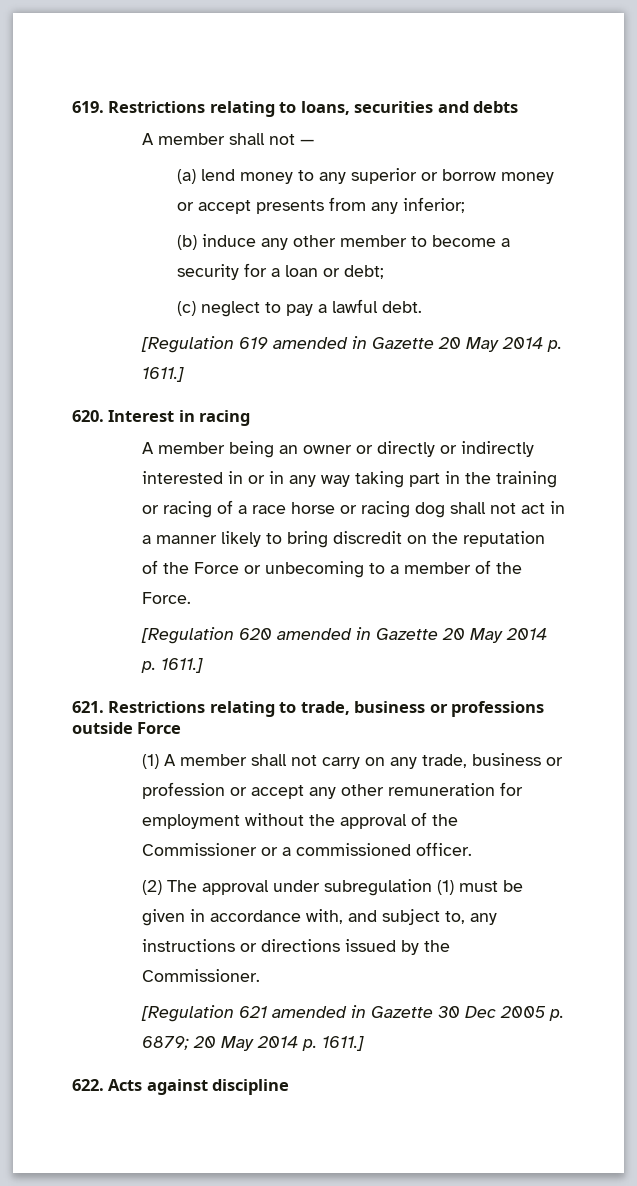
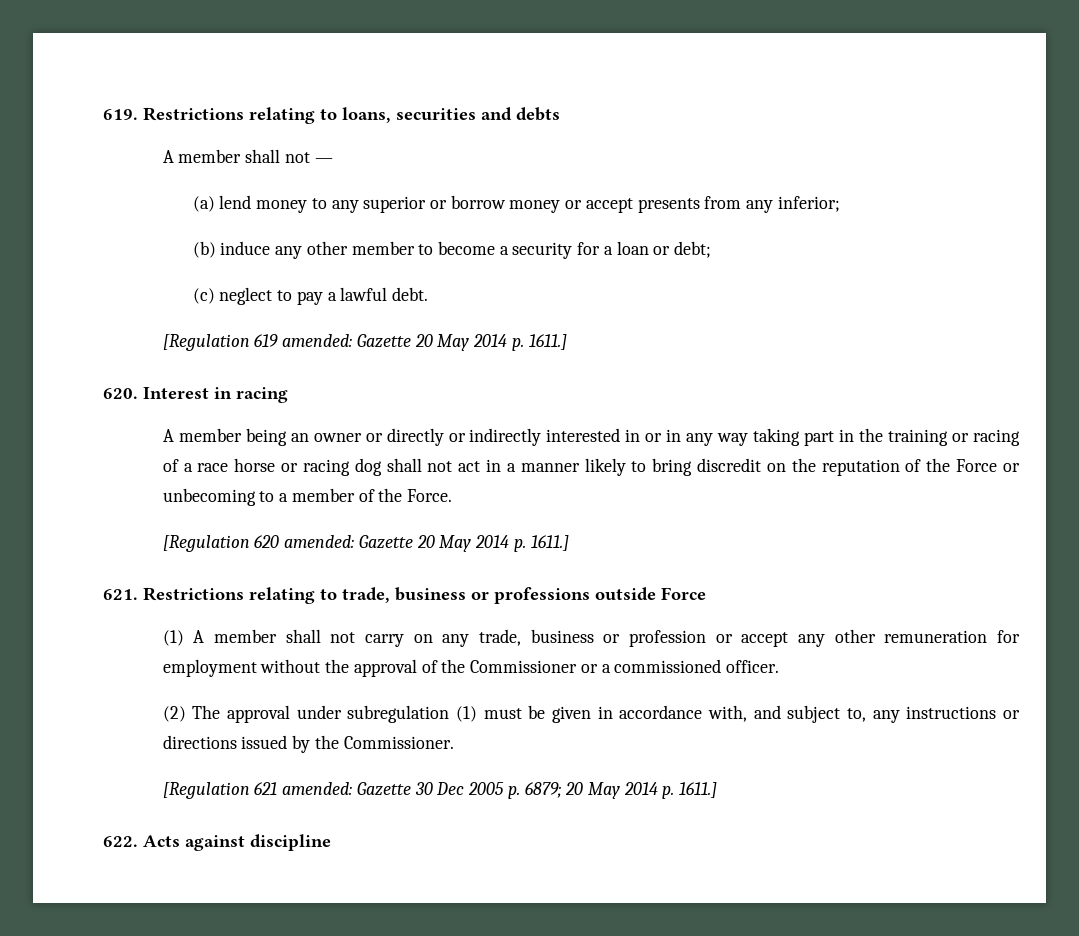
- [Regulation 619 amended in Gazette 20 May 2014 p. 1611.]
+ [Regulation 619 amended: Gazette 20 May 2014 p. 1611.]
- [Regulation 620 amended in Gazette 20 May 2014 p. 1611.]
+ [Regulation 620 amended: Gazette 20 May 2014 p. 1611.]
- [Regulation 621 amended in Gazette 30 Dec 2005 p. 6879; 20 May 2014 p. 1611.]
+ [Regulation 621 amended: Gazette 30 Dec 2005 p. 6879; 20 May 2014 p. 1611.]

